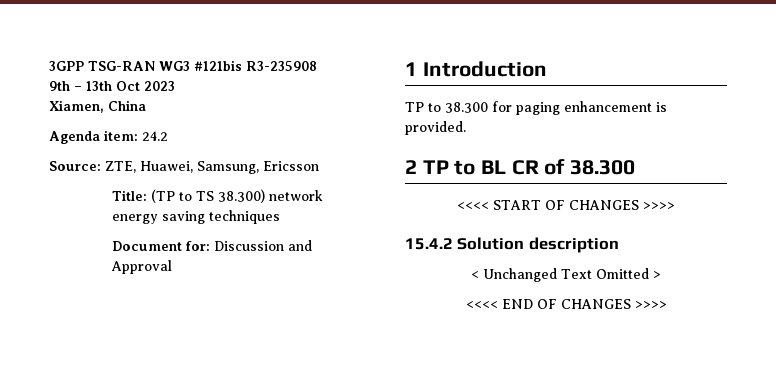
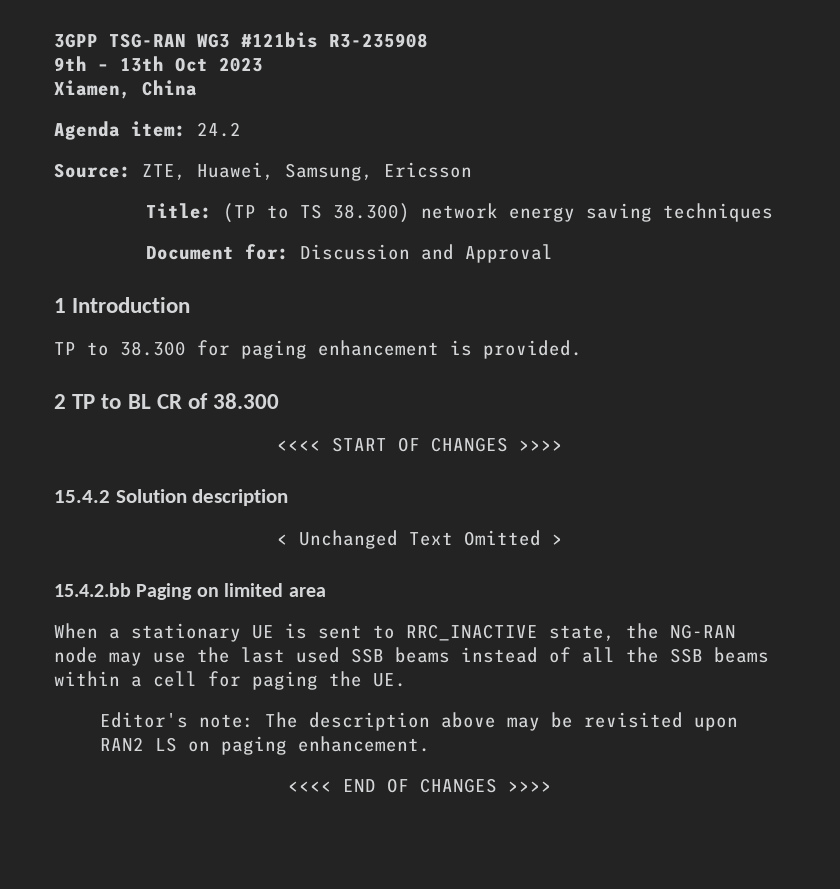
+ 15.4.2.bb Paging on limited area
+ When a stationary UE is sent to RRC_INACTIVE state, the NG-RAN node may use the last used SSB beams instead of all the SSB beams within a cell for paging the UE.
+ Editor's note: The description above may be revisited upon RAN2 LS on paging enhancement.

